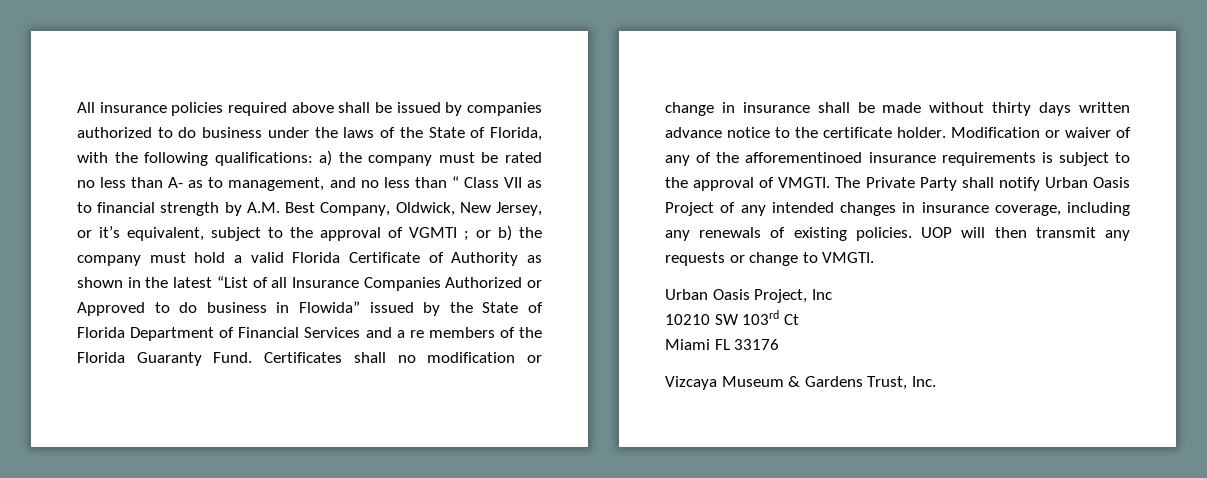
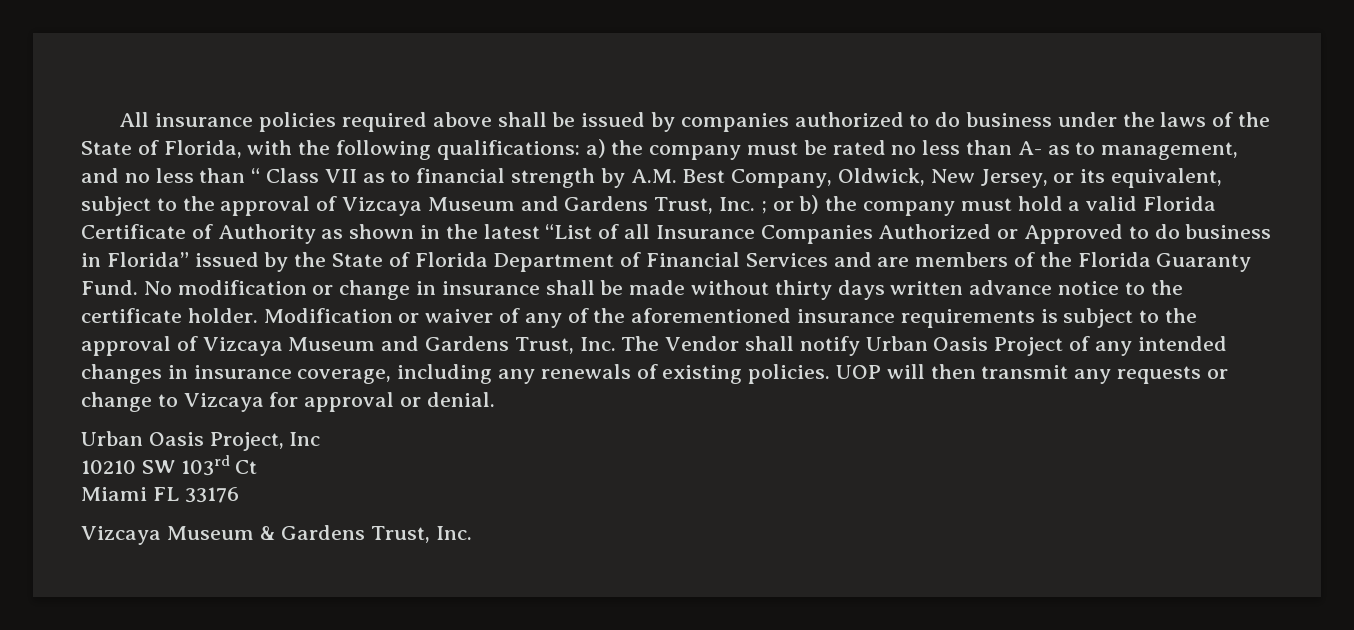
- a) the company must be rated no less than A- as to management, and no less than “ Class VII as to financial strength by A.M. Best Company, Oldwick, New Jersey, or it’s equivalent, subject to the approval of VGMTI ;
+ a) the company must be rated no less than A- as to management, and no less than “ Class VII as to financial strength by A.M. Best Company, Oldwick, New Jersey, or its equivalent, subject to the approval of Vizcaya Museum and Gardens Trust, Inc. ;
- or b) the company must hold a valid Florida Certificate of Authority as shown in the latest “List of all Insurance Companies Authorized or Approved to do business in Flowida” issued by the State of Florida Department of Financial Services and a re members of the Florida Guaranty Fund.
+ or b) the company must hold a valid Florida Certificate of Authority as shown in the latest “List of all Insurance Companies Authorized or Approved to do business in Florida” issued by the State of Florida Department of Financial Services and are members of the Florida Guaranty Fund.
- Certificates shall no modification or change in insurance shall be made without thirty days written advance notice to the certificate holder.
+ No modification or change in insurance shall be made without thirty days written advance notice to the certificate holder.
- Modification or waiver of any of the afforementinoed insurance requirements is subject to the approval of VMGTI. The Private Party shall notify Urban Oasis Project of any intended changes in insurance coverage, including any renewals of existing policies.
+ Modification or waiver of any of the aforementioned insurance requirements is subject to the approval of Vizcaya Museum and Gardens Trust, Inc. The Vendor shall notify Urban Oasis Project of any intended changes in insurance coverage, including any renewals of existing policies.
- UOP will then transmit any requests or change to VMGTI.
+ UOP will then transmit any requests or change to Vizcaya for approval or denial.

